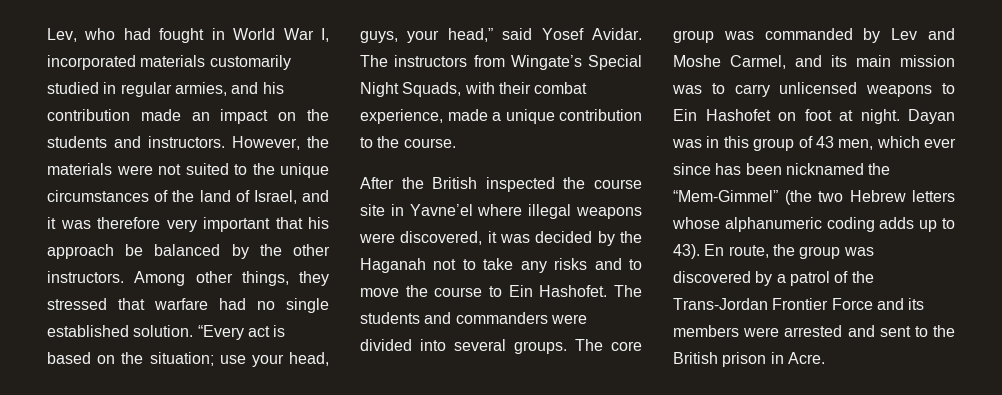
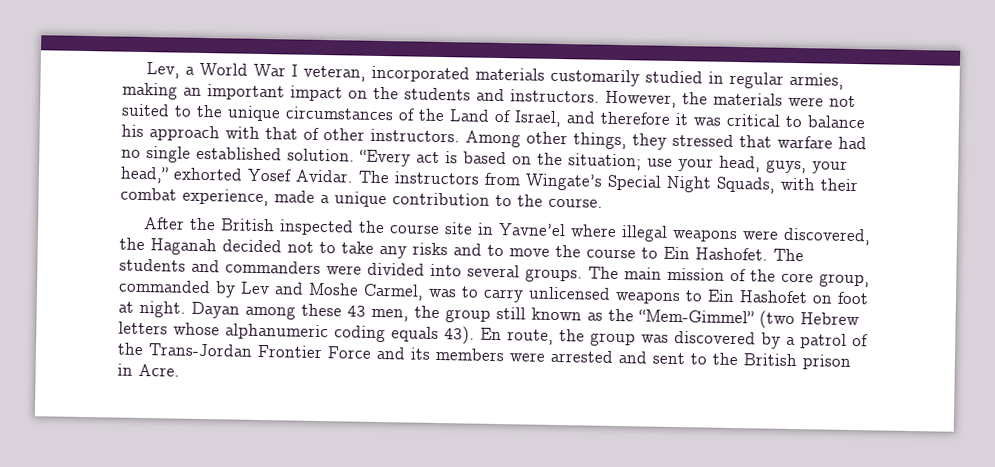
- Lev, who had fought in World War I, incorporated materials customarily studied in regular armies, and his contribution made an impact on the students and instructors.
+ Lev, a World War I veteran, incorporated materials customarily studied in regular armies, making an important impact on the students and instructors.
- However, the materials were not suited to the unique circumstances of the land of Israel, and it was therefore very important that his approach be balanced by the other instructors.
+ However, the materials were not suited to the unique circumstances of the Land of Israel, and therefore it was critical to balance his approach with that of other instructors.
- “Every act is based on the situation; use your head, guys, your head,” said Yosef Avidar.
+ “Every act is based on the situation; use your head, guys, your head,” exhorted Yosef Avidar.
- After the British inspected the course site in Yavne’el where illegal weapons were discovered, it was decided by the Haganah not to take any risks and to move the course to Ein Hashofet.
+ After the British inspected the course site in Yavne’el where illegal weapons were discovered, the Haganah decided not to take any risks and to move the course to Ein Hashofet.
- The core group was commanded by Lev and Moshe Carmel, and its main mission was to carry unlicensed weapons to Ein Hashofet on foot at night.
+ The main mission of the core group, commanded by Lev and Moshe Carmel, was to carry unlicensed weapons to Ein Hashofet on foot at night.
- Dayan was in this group of 43 men, which ever since has been nicknamed the “Mem-Gimmel” (the two Hebrew letters whose alphanumeric coding adds up to 43).
+ Dayan among these 43 men, the group still known as the “Mem-Gimmel” (two Hebrew letters whose alphanumeric coding equals 43).

